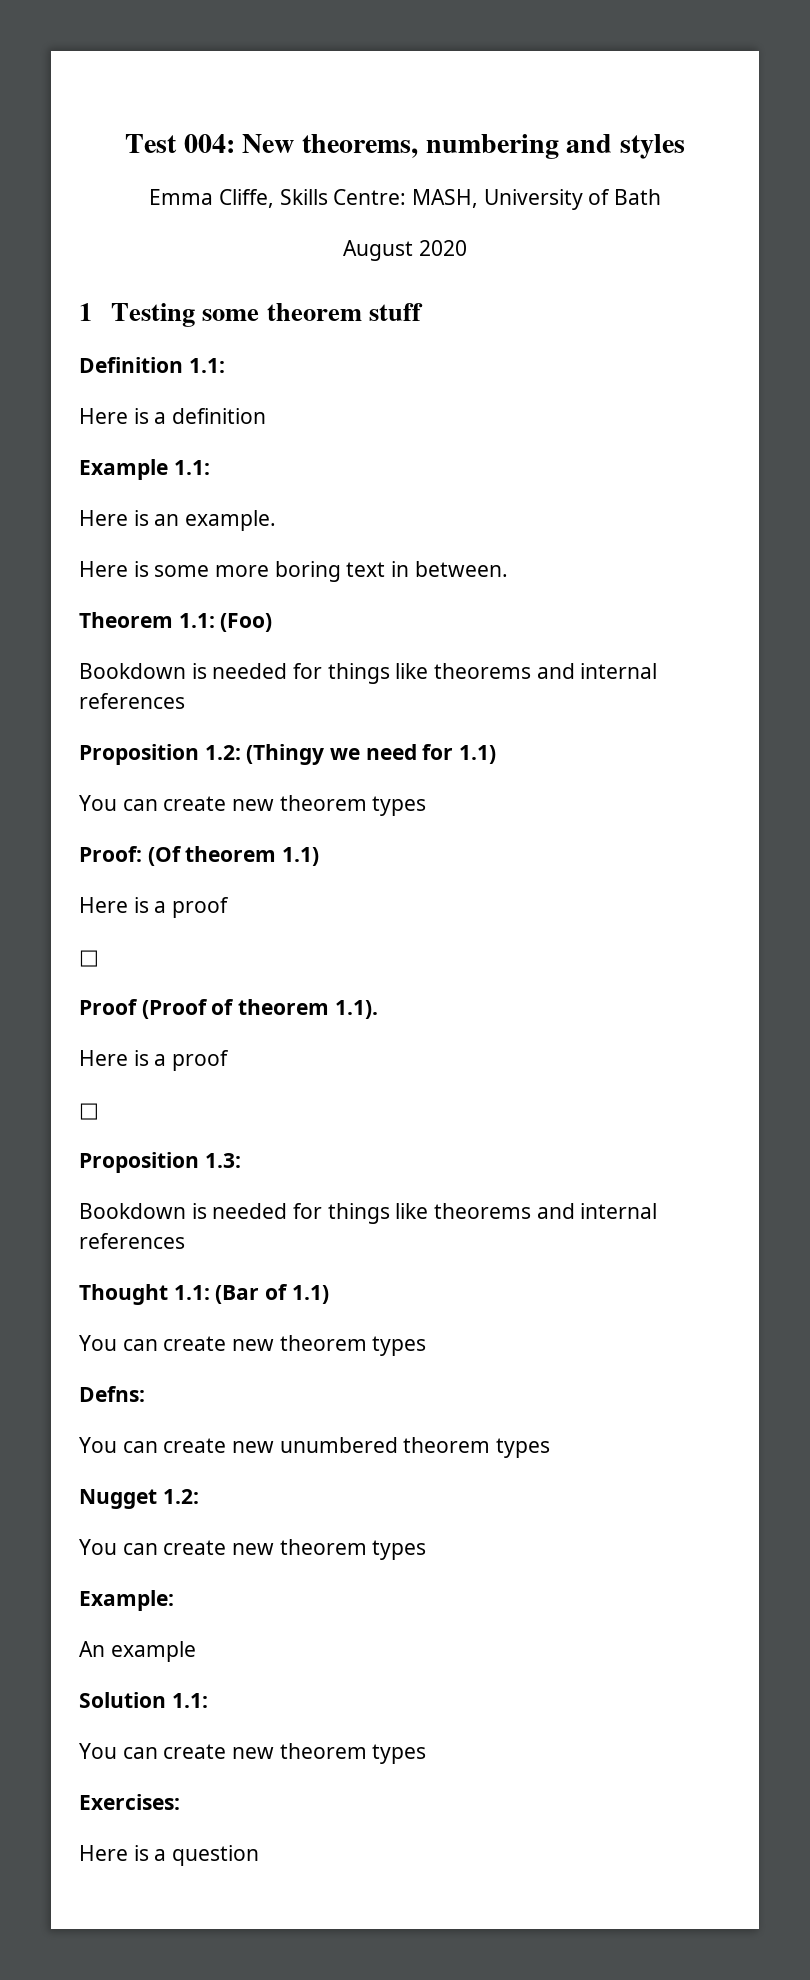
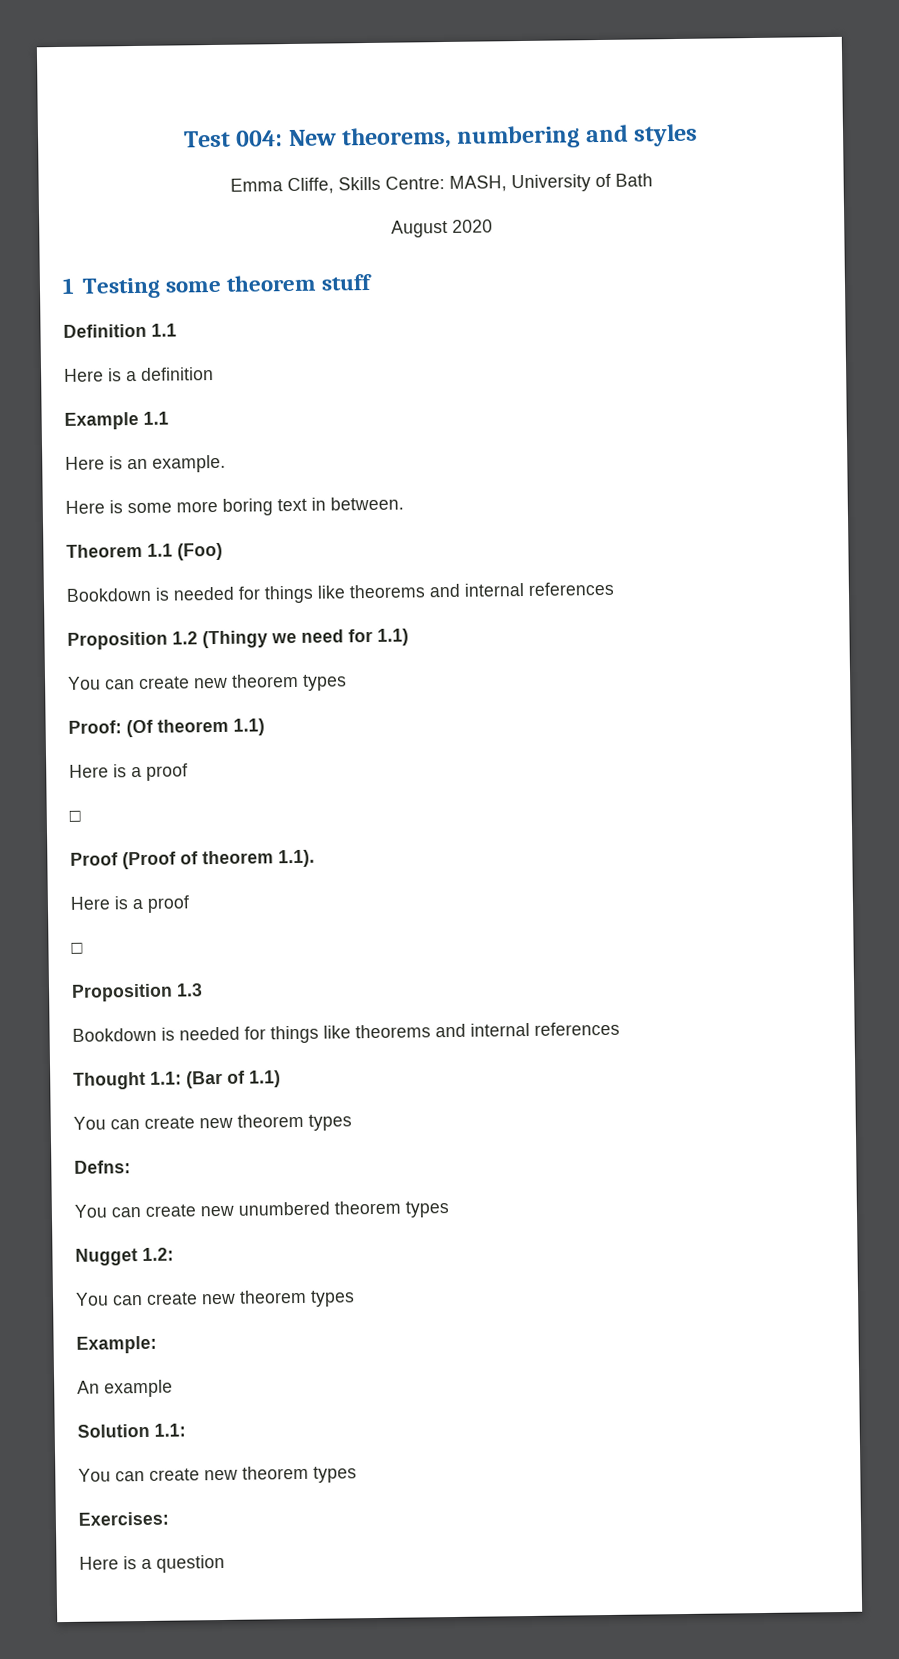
- Definition 1.1:
+ Definition 1.1
- Example 1.1:
+ Example 1.1
- Theorem 1.1: (Foo)
+ Theorem 1.1 (Foo)
- Proposition 1.2: (Thingy we need for 1.1)
+ Proposition 1.2 (Thingy we need for 1.1)
- Proposition 1.3:
+ Proposition 1.3

